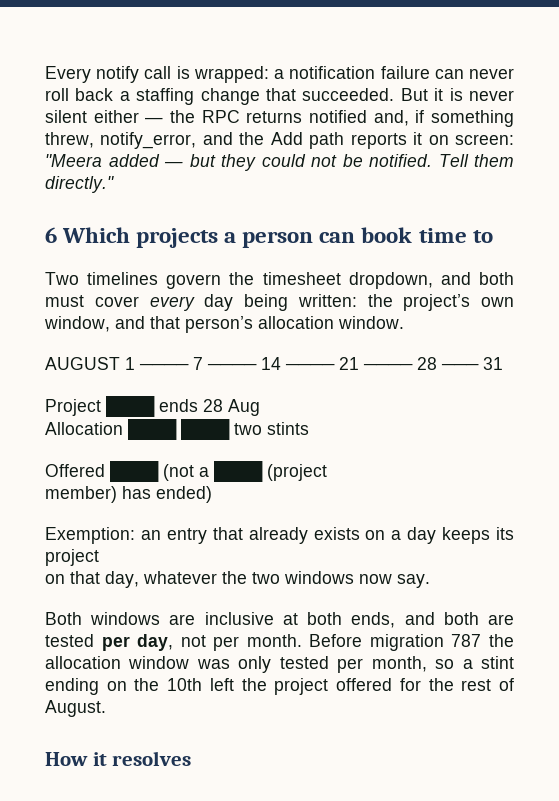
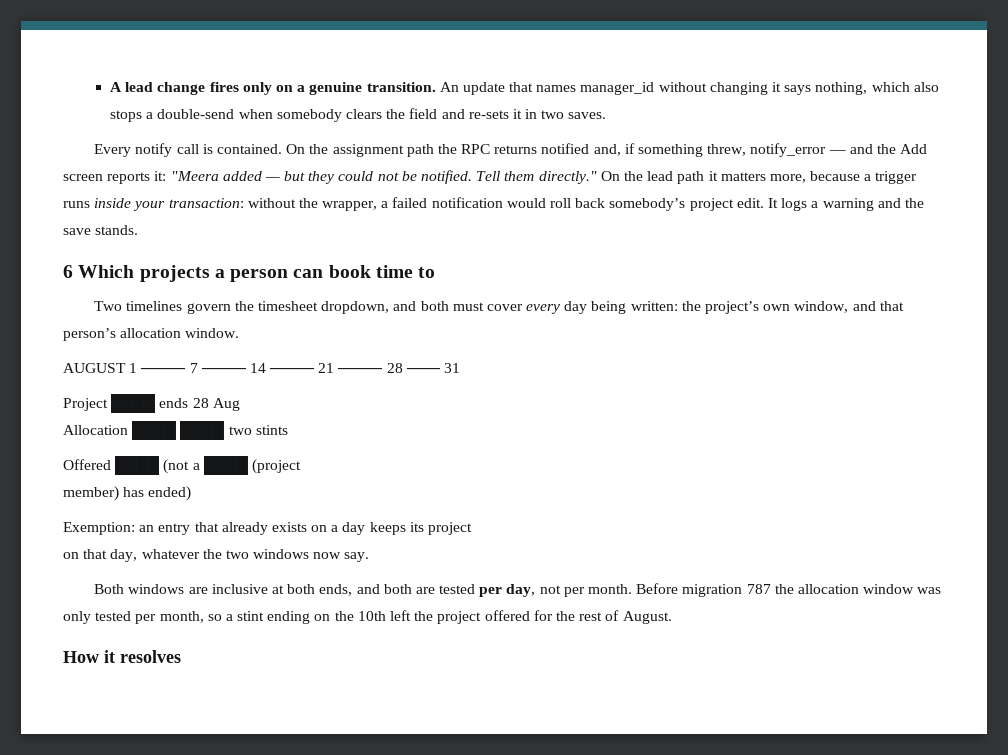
- Every notify call is wrapped: a notification failure can never roll back a staffing change that succeeded. But it is never silent either — the RPC returns notified and, if something threw, notify_error, and the Add path reports it on screen: "Meera added — but they could not be notified.
+ A lead change fires only on a genuine transition. An update that names manager_id without changing it says nothing, which also stops a double-send when somebody clears the field and re-sets it in two saves.
+ Every notify call is contained. On the assignment path the RPC returns notified and, if something threw, notify_error — and the Add screen reports it: "Meera added — but they could not be notified.
+ On the lead path it matters more, because a trigger runs inside your transaction: without the wrapper, a failed notification would roll back somebody’s project edit. It logs a warning and the save stands.

